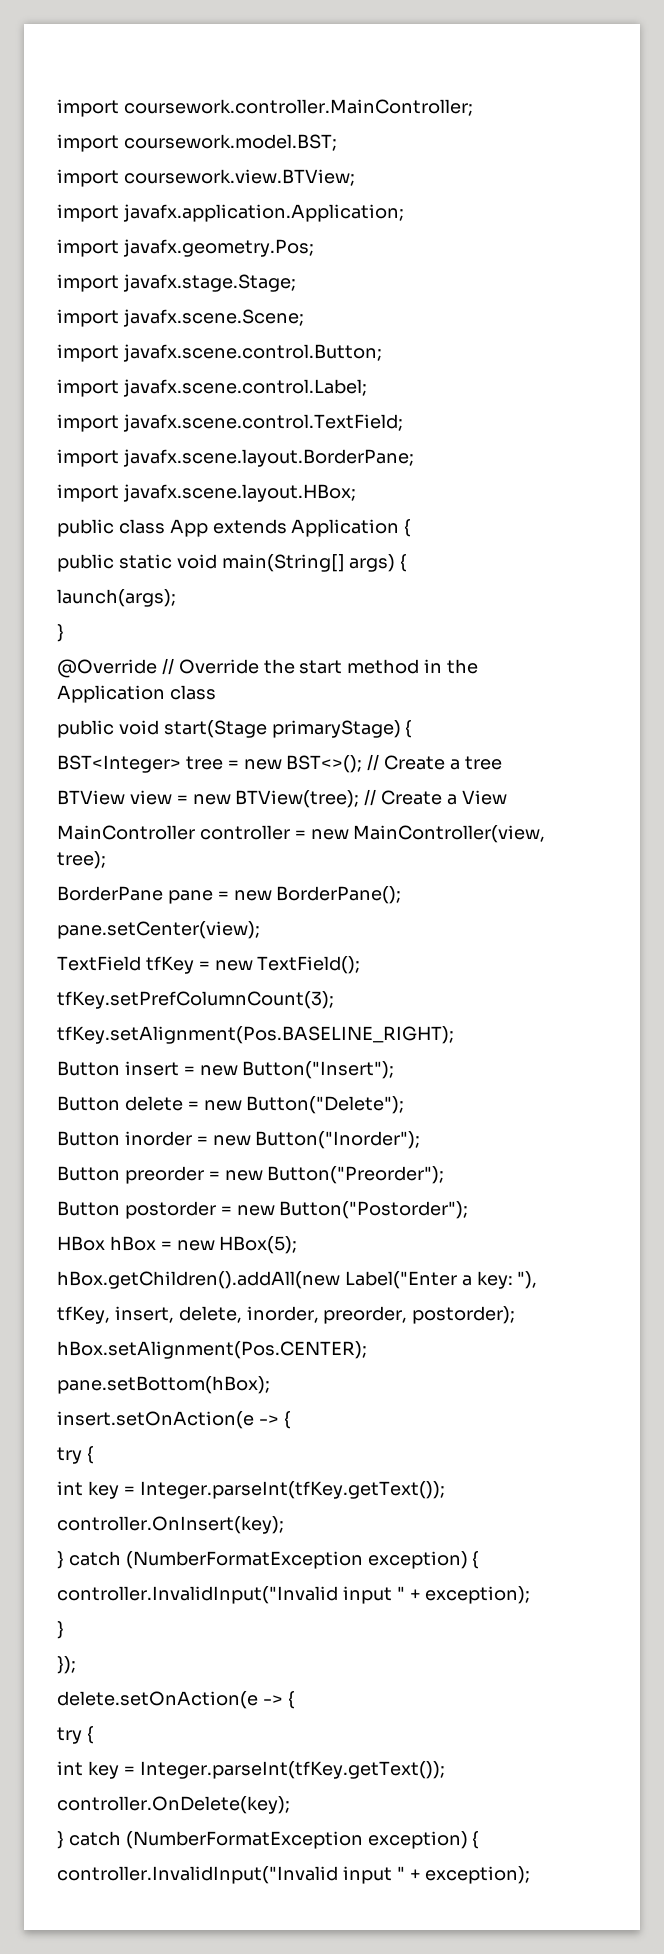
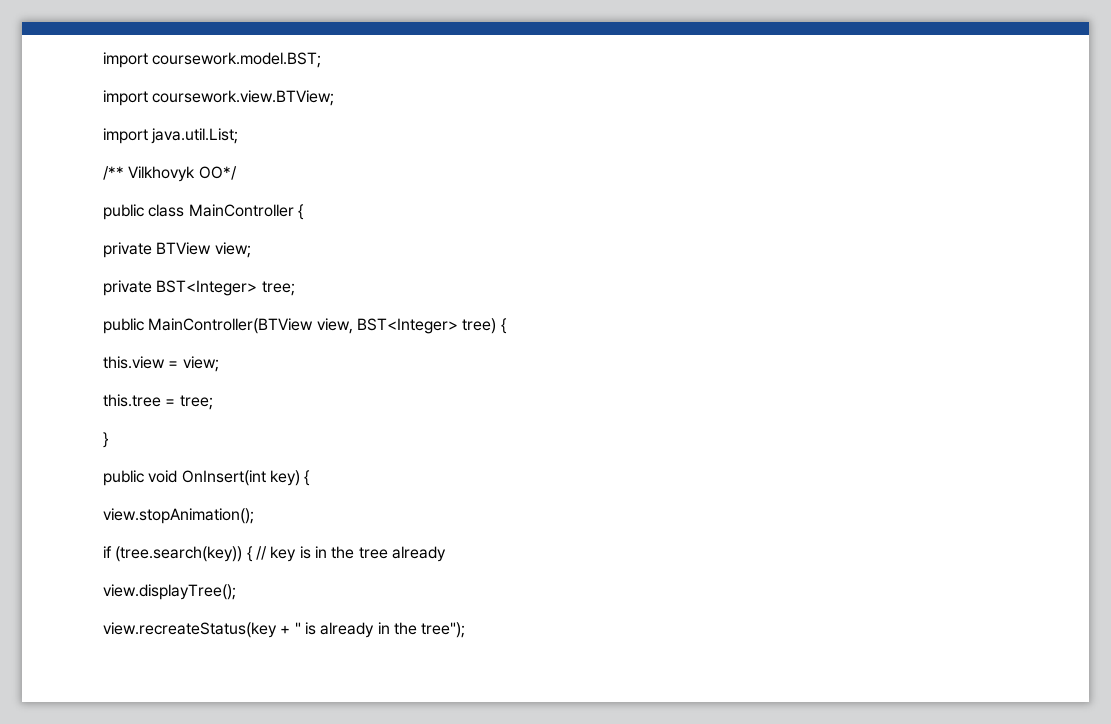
- import coursework.controller.MainController;
- import javafx.application.Application;
- import javafx.geometry.Pos;
- import javafx.stage.Stage;
- import javafx.scene.Scene;
- import javafx.scene.control.Button;
- import javafx.scene.control.Label;
- import javafx.scene.control.TextField;
- import javafx.scene.layout.BorderPane;
- import javafx.scene.layout.HBox;
- public class App extends Application {
- public static void main(String[] args) {
- launch(args);
+ import java.util.List;
+ /** Vilkhovyk OO*/
+ public class MainController {
+ private BTView view;
+ private BST<Integer> tree;
+ public MainController(BTView view, BST<Integer> tree) {
+ this.view = view;
+ this.tree = tree;
  }
- @Override // Override the start method in the Application class
- public void start(Stage primaryStage) {
- BST<Integer> tree = new BST<>(); // Create a tree
- BTView view = new BTView(tree); // Create a View
- MainController controller = new MainController(view, tree);
- BorderPane pane = new BorderPane();
- pane.setCenter(view);
- TextField tfKey = new TextField();
- tfKey.setPrefColumnCount(3);
- tfKey.setAlignment(Pos.BASELINE_RIGHT);
- Button insert = new Button("Insert");
- Button delete = new Button("Delete");
- Button inorder = new Button("Inorder");
- Button preorder = new Button("Preorder");
- Button postorder = new Button("Postorder");
- HBox hBox = new HBox(5);
- hBox.getChildren().addAll(new Label("Enter a key: "),
- tfKey, insert, delete, inorder, preorder, postorder);
- hBox.setAlignment(Pos.CENTER);
- pane.setBottom(hBox);
- insert.setOnAction(e -> {
- try {
- int key = Integer.parseInt(tfKey.getText());
- controller.OnInsert(key);
- } catch (NumberFormatException exception) {
- controller.InvalidInput("Invalid input " + exception);
- }
- });
- delete.setOnAction(e -> {
- try {
- int key = Integer.parseInt(tfKey.getText());
- controller.OnDelete(key);
- } catch (NumberFormatException exception) {
- controller.InvalidInput("Invalid input " + exception);
+ public void OnInsert(int key) {
+ view.stopAnimation();
+ if (tree.search(key)) { // key is in the tree already
+ view.displayTree();
+ view.recreateStatus(key + " is already in the tree");

